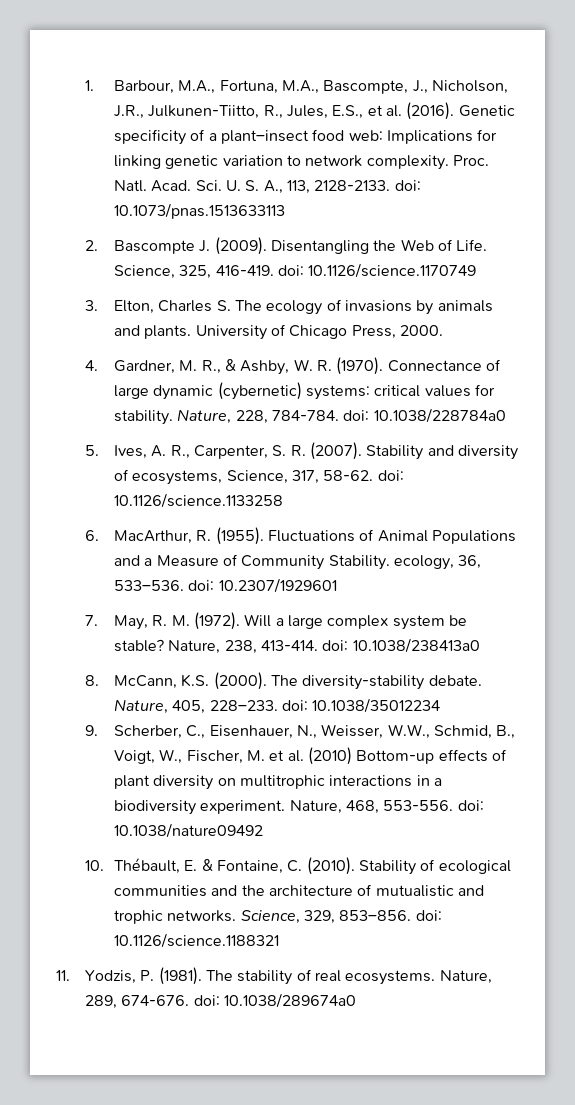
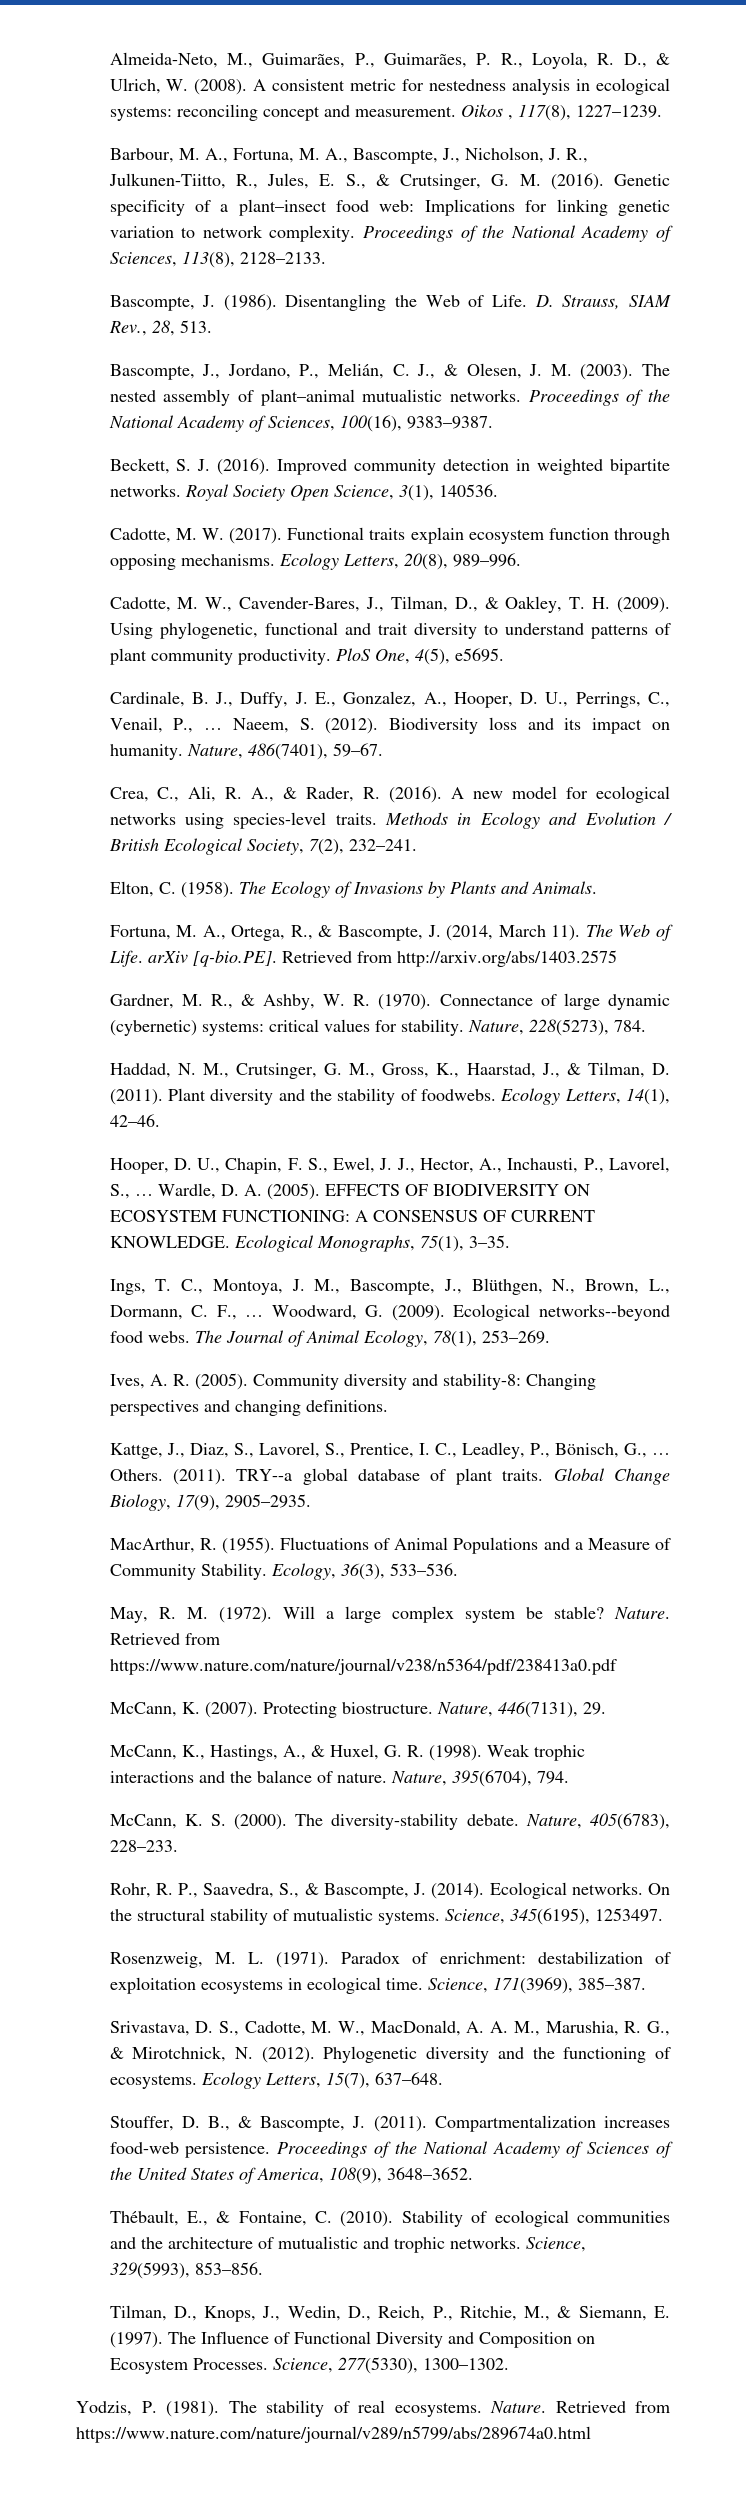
- 1. Barbour, M.A., Fortuna, M.A., Bascompte, J., Nicholson, J.R., Julkunen-Tiitto, R., Jules, E.S., et al. (2016).
+ Almeida-Neto, M., Guimarães, P., Guimarães, P. R., Loyola, R. D., & Ulrich, W. (2008). A consistent metric for nestedness analysis in ecological systems: reconciling concept and measurement. Oikos , 117(8), 1227–1239.
+ Barbour, M. A., Fortuna, M. A., Bascompte, J., Nicholson, J. R., Julkunen-Tiitto, R., Jules, E. S., & Crutsinger, G. M. (2016).
- Proc. Natl. Acad. Sci. U. S. A., 113, 2128-2133. doi: 10.1073/pnas.1513633113
- 2. Bascompte J. (2009).
+ Proceedings of the National Academy of Sciences, 113(8), 2128–2133.
+ Bascompte, J. (1986).
- Science, 325, 416-419. doi: 10.1126/science.1170749
- 3. Elton, Charles S. The ecology of invasions by animals and plants. University of Chicago Press, 2000.
- 4. Gardner, M. R., & Ashby, W. R. (1970).
+ D. Strauss, SIAM Rev., 28, 513.
+ Bascompte, J., Jordano, P., Melián, C. J., & Olesen, J. M. (2003). The nested assembly of plant–animal mutualistic networks. Proceedings of the National Academy of Sciences, 100(16), 9383–9387.
+ Beckett, S. J. (2016). Improved community detection in weighted bipartite networks. Royal Society Open Science, 3(1), 140536.
+ Cadotte, M. W. (2017). Functional traits explain ecosystem function through opposing mechanisms. Ecology Letters, 20(8), 989–996.
+ Cadotte, M. W., Cavender-Bares, J., Tilman, D., & Oakley, T. H. (2009). Using phylogenetic, functional and trait diversity to understand patterns of plant community productivity. PloS One, 4(5), e5695.
+ Cardinale, B. J., Duffy, J. E., Gonzalez, A., Hooper, D. U., Perrings, C., Venail, P., … Naeem, S. (2012). Biodiversity loss and its impact on humanity. Nature, 486(7401), 59–67.
+ Crea, C., Ali, R. A., & Rader, R. (2016). A new model for ecological networks using species-level traits. Methods in Ecology and Evolution / British Ecological Society, 7(2), 232–241.
+ Elton, C. (1958). The Ecology of Invasions by Plants and Animals.
+ Fortuna, M. A., Ortega, R., & Bascompte, J. (2014, March 11). The Web of Life. arXiv [q-bio.PE]. Retrieved from http://arxiv.org/abs/1403.2575
+ Gardner, M. R., & Ashby, W. R. (1970).
- Nature, 228, 784-784. doi: 10.1038/228784a0
- 5. Ives, A. R., Carpenter, S. R. (2007). Stability and diversity of ecosystems, Science, 317, 58-62. doi: 10.1126/science.1133258
- 6. MacArthur, R. (1955).
+ Nature, 228(5273), 784.
+ Haddad, N. M., Crutsinger, G. M., Gross, K., Haarstad, J., & Tilman, D. (2011). Plant diversity and the stability of foodwebs. Ecology Letters, 14(1), 42–46.
+ Hooper, D. U., Chapin, F. S., Ewel, J. J., Hector, A., Inchausti, P., Lavorel, S., … Wardle, D. A. (2005). EFFECTS OF BIODIVERSITY ON ECOSYSTEM FUNCTIONING: A CONSENSUS OF CURRENT KNOWLEDGE. Ecological Monographs, 75(1), 3–35.
+ Ings, T. C., Montoya, J. M., Bascompte, J., Blüthgen, N., Brown, L., Dormann, C. F., … Woodward, G. (2009). Ecological networks--beyond food webs. The Journal of Animal Ecology, 78(1), 253–269.
+ Ives, A. R. (2005). Community diversity and stability-8: Changing perspectives and changing definitions.
+ Kattge, J., Diaz, S., Lavorel, S., Prentice, I. C., Leadley, P., Bönisch, G., … Others. (2011). TRY--a global database of plant traits. Global Change Biology, 17(9), 2905–2935.
+ MacArthur, R. (1955).
- Fluctuations of Animal Populations and a Measure of Community Stability. ecology, 36, 533–536. doi: 10.2307/1929601
- 7. May, R. M. (1972).
+ Fluctuations of Animal Populations and a Measure of Community Stability. Ecology, 36(3), 533–536.
+ May, R. M. (1972).
- Nature, 238, 413-414. doi: 10.1038/238413a0
- 8. McCann, K.S. (2000).
+ Nature. Retrieved from https://www.nature.com/nature/journal/v238/n5364/pdf/238413a0.pdf
+ McCann, K. (2007). Protecting biostructure. Nature, 446(7131), 29.
+ McCann, K., Hastings, A., & Huxel, G. R. (1998). Weak trophic interactions and the balance of nature. Nature, 395(6704), 794.
+ McCann, K. S. (2000).
- Nature, 405, 228–233. doi: 10.1038/35012234
- 9. Scherber, C., Eisenhauer, N., Weisser, W.W., Schmid, B., Voigt, W., Fischer, M. et al. (2010) Bottom-up effects of plant diversity on multitrophic interactions in a biodiversity experiment. Nature, 468, 553-556. doi: 10.1038/nature09492
- 10. Thébault, E. & Fontaine, C. (2010).
+ Nature, 405(6783), 228–233.
+ Rohr, R. P., Saavedra, S., & Bascompte, J. (2014). Ecological networks. On the structural stability of mutualistic systems. Science, 345(6195), 1253497.
+ Rosenzweig, M. L. (1971). Paradox of enrichment: destabilization of exploitation ecosystems in ecological time. Science, 171(3969), 385–387.
+ Srivastava, D. S., Cadotte, M. W., MacDonald, A. A. M., Marushia, R. G., & Mirotchnick, N. (2012). Phylogenetic diversity and the functioning of ecosystems. Ecology Letters, 15(7), 637–648.
+ Stouffer, D. B., & Bascompte, J. (2011). Compartmentalization increases food-web persistence. Proceedings of the National Academy of Sciences of the United States of America, 108(9), 3648–3652.
+ Thébault, E., & Fontaine, C. (2010).
- Science, 329, 853–856. doi: 10.1126/science.1188321
- 11. Yodzis, P. (1981).
+ Science, 329(5993), 853–856.
+ Tilman, D., Knops, J., Wedin, D., Reich, P., Ritchie, M., & Siemann, E. (1997). The Influence of Functional Diversity and Composition on Ecosystem Processes. Science, 277(5330), 1300–1302.
+ Yodzis, P. (1981).
- Nature, 289, 674-676. doi: 10.1038/289674a0
+ Nature. Retrieved from https://www.nature.com/nature/journal/v289/n5799/abs/289674a0.html

